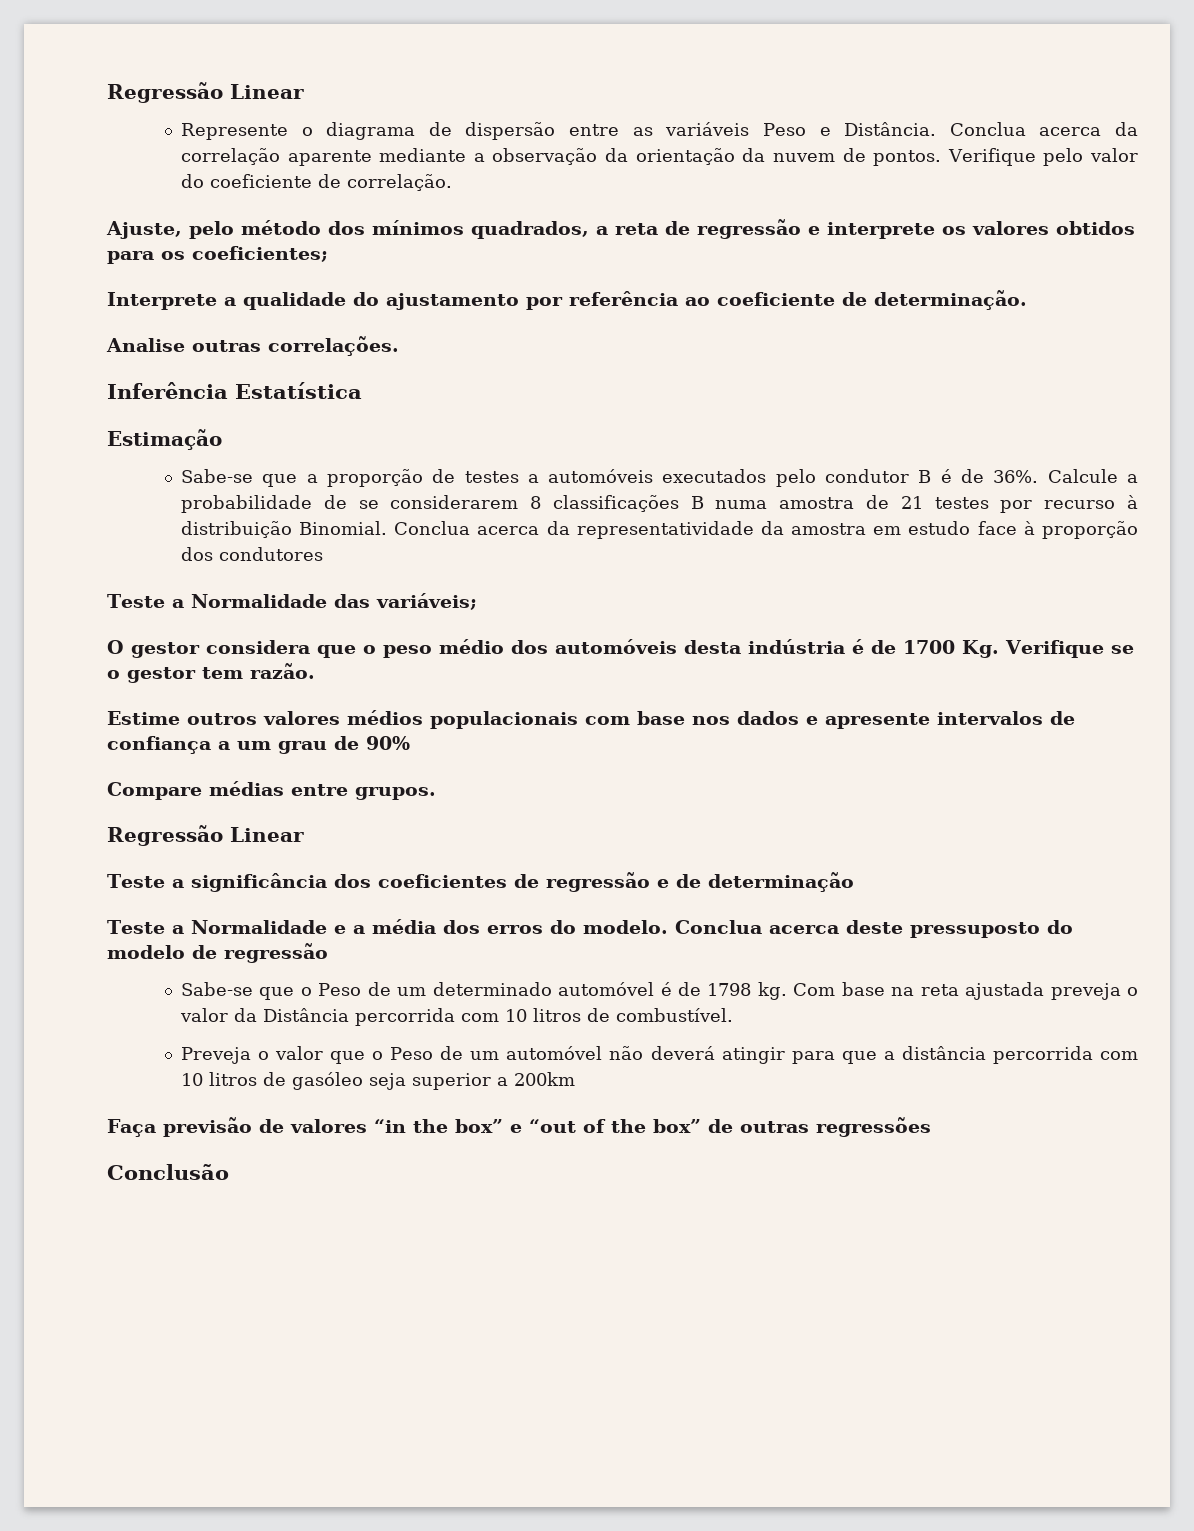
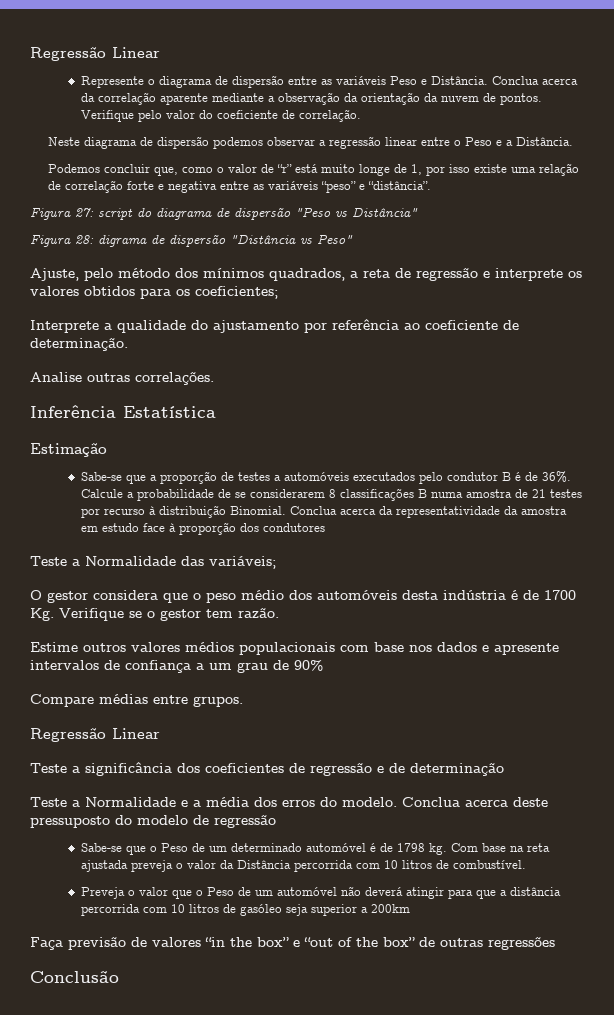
+ Neste diagrama de dispersão podemos observar a regressão linear entre o Peso e a Distância.
+ Podemos concluir que, como o valor de “r” está muito longe de 1, por isso existe uma relação de correlação forte e negativa entre as variáveis “peso” e “distância”.
+ Figura 27: script do diagrama de dispersão "Peso vs Distância"
+ Figura 28: digrama de dispersão "Distância vs Peso"

